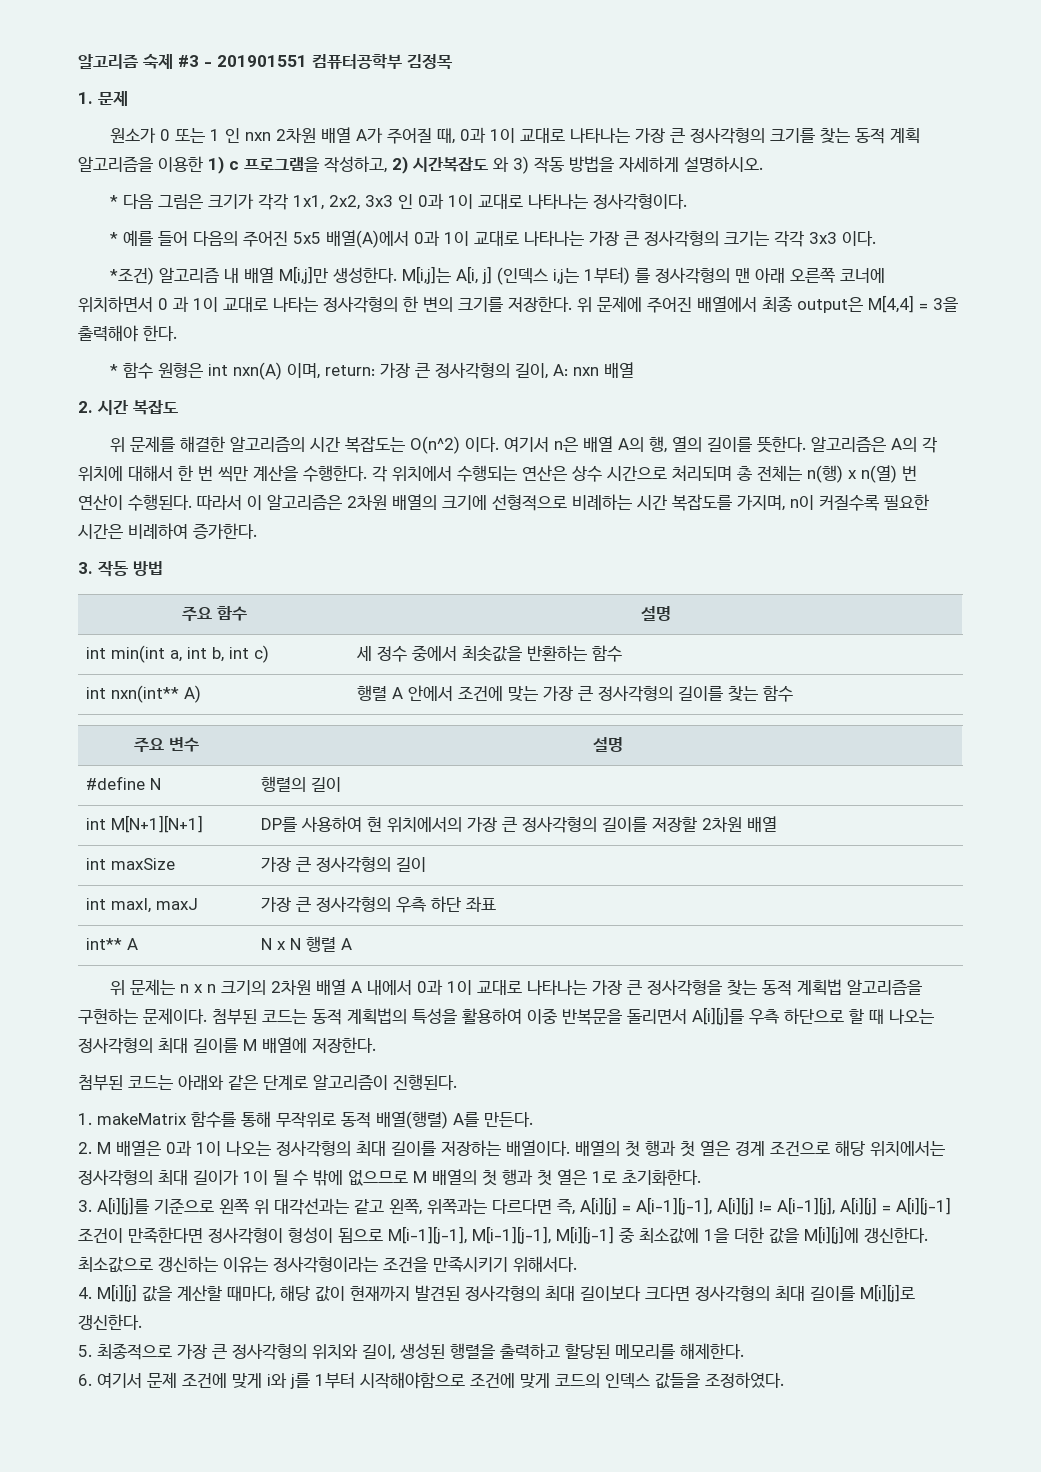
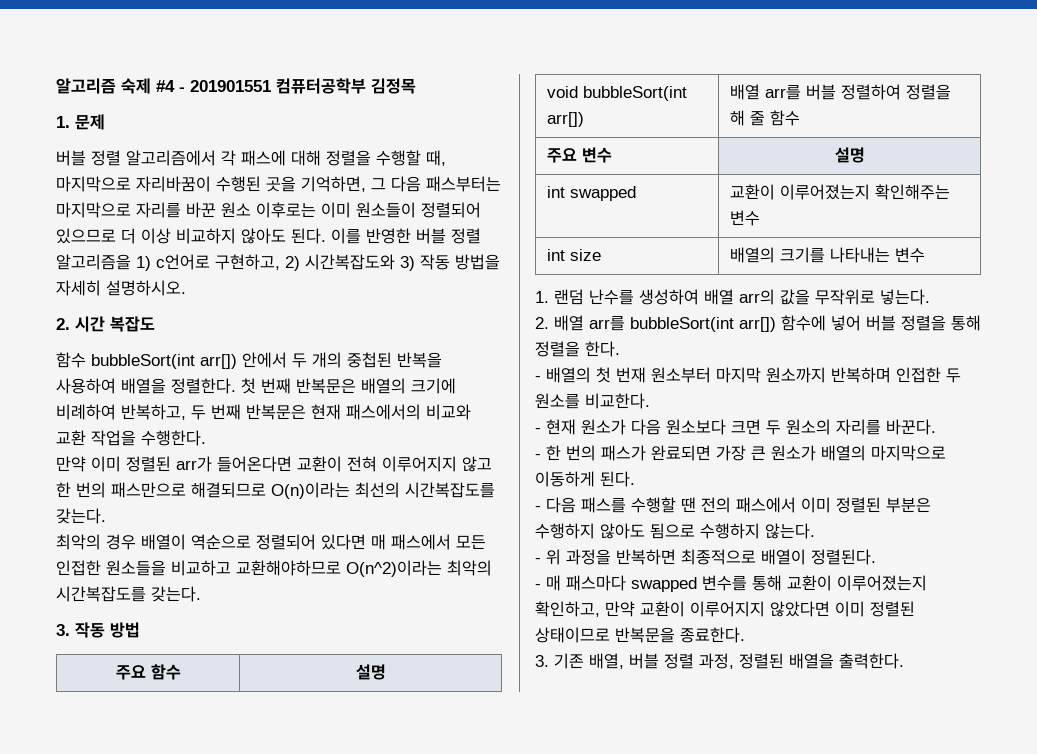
- 알고리즘 숙제 #3 - 201901551 컴퓨터공학부 김정목
+ 알고리즘 숙제 #4 - 201901551 컴퓨터공학부 김정목
- 원소가 0 또는 1 인 nxn 2차원 배열 A가 주어질 때, 0과 1이 교대로 나타나는 가장 큰 정사각형의 크기를 찾는 동적 계획 알고리즘을 이용한 1) c 프로그램을 작성하고, 2) 시간복잡도 와 3) 작동 방법을 자세하게 설명하시오.
+ 버블 정렬 알고리즘에서 각 패스에 대해 정렬을 수행할 때, 마지막으로 자리바꿈이 수행된 곳을 기억하면, 그 다음 패스부터는 마지막으로 자리를 바꾼 원소 이후로는 이미 원소들이 정렬되어 있으므로 더 이상 비교하지 않아도 된다. 이를 반영한 버블 정렬 알고리즘을 1) c언어로 구현하고, 2) 시간복잡도와 3) 작동 방법을 자세히 설명하시오.
- * 다음 그림은 크기가 각각 1x1, 2x2, 3x3 인 0과 1이 교대로 나타나는 정사각형이다.
- * 예를 들어 다음의 주어진 5x5 배열(A)에서 0과 1이 교대로 나타나는 가장 큰 정사각형의 크기는 각각 3x3 이다.
- *조건) 알고리즘 내 배열 M[i,j]만 생성한다. M[i,j]는 A[i, j] (인덱스 i,j는 1부터) 를 정사각형의 맨 아래 오른쪽 코너에 위치하면서 0 과 1이 교대로 나타는 정사각형의 한 변의 크기를 저장한다. 위 문제에 주어진 배열에서 최종 output은 M[4,4] = 3을 출력해야 한다.
- * 함수 원형은 int nxn(A) 이며, return: 가장 큰 정사각형의 길이, A: nxn 배열
  2. 시간 복잡도
- 위 문제를 해결한 알고리즘의 시간 복잡도는 O(n^2) 이다. 여기서 n은 배열 A의 행, 열의 길이를 뜻한다. 알고리즘은 A의 각 위치에 대해서 한 번 씩만 계산을 수행한다. 각 위치에서 수행되는 연산은 상수 시간으로 처리되며 총 전체는 n(행) x n(열) 번 연산이 수행된다. 따라서 이 알고리즘은 2차원 배열의 크기에 선형적으로 비례하는 시간 복잡도를 가지며, n이 커질수록 필요한 시간은 비례하여 증가한다.
+ 함수 bubbleSort(int arr[]) 안에서 두 개의 중첩된 반복을 사용하여 배열을 정렬한다. 첫 번째 반복문은 배열의 크기에 비례하여 반복하고, 두 번째 반복문은 현재 패스에서의 비교와 교환 작업을 수행한다.
+ 만약 이미 정렬된 arr가 들어온다면 교환이 전혀 이루어지지 않고 한 번의 패스만으로 해결되므로 O(n)이라는 최선의 시간복잡도를 갖는다.
+ 최악의 경우 배열이 역순으로 정렬되어 있다면 매 패스에서 모든 인접한 원소들을 비교하고 교환해야하므로 O(n^2)이라는 최악의 시간복잡도를 갖는다.
- int min(int a, int b, int c) | 세 정수 중에서 최솟값을 반환하는 함수
- int nxn(int** A) | 행렬 A 안에서 조건에 맞는 가장 큰 정사각형의 길이를 찾는 함수
+ void bubbleSort(int arr[]) | 배열 arr를 버블 정렬하여 정렬을 해 줄 함수
  주요 변수 | 설명
- #define N | 행렬의 길이
- int M[N+1][N+1] | DP를 사용하여 현 위치에서의 가장 큰 정사각형의 길이를 저장할 2차원 배열
- int maxSize | 가장 큰 정사각형의 길이
- int maxI, maxJ | 가장 큰 정사각형의 우측 하단 좌표
- int** A | N x N 행렬 A
- 위 문제는 n x n 크기의 2차원 배열 A 내에서 0과 1이 교대로 나타나는 가장 큰 정사각형을 찾는 동적 계획법 알고리즘을 구현하는 문제이다. 첨부된 코드는 동적 계획법의 특성을 활용하여 이중 반복문을 돌리면서 A[i][j]를 우측 하단으로 할 때 나오는 정사각형의 최대 길이를 M 배열에 저장한다.
- 첨부된 코드는 아래와 같은 단계로 알고리즘이 진행된다.
- 1. makeMatrix 함수를 통해 무작위로 동적 배열(행렬) A를 만든다.
- 2. M 배열은 0과 1이 나오는 정사각형의 최대 길이를 저장하는 배열이다. 배열의 첫 행과 첫 열은 경계 조건으로 해당 위치에서는 정사각형의 최대 길이가 1이 될 수 밖에 없으므로 M 배열의 첫 행과 첫 열은 1로 초기화한다.
- 3. A[i][j]를 기준으로 왼쪽 위 대각선과는 같고 왼쪽, 위쪽과는 다르다면 즉, A[i][j] = A[i-1][j-1], A[i][j] != A[i-1][j], A[i][j] = A[i][j-1] 조건이 만족한다면 정사각형이 형성이 됨으로 M[i-1][j-1], M[i-1][j-1], M[i][j-1] 중 최소값에 1을 더한 값을 M[i][j]에 갱신한다. 최소값으로 갱신하는 이유는 정사각형이라는 조건을 만족시키기 위해서다.
- 4. M[i][j] 값을 계산할 때마다, 해당 값이 현재까지 발견된 정사각형의 최대 길이보다 크다면 정사각형의 최대 길이를 M[i][j]로 갱신한다.
- 5. 최종적으로 가장 큰 정사각형의 위치와 길이, 생성된 행렬을 출력하고 할당된 메모리를 해제한다.
- 6. 여기서 문제 조건에 맞게 i와 j를 1부터 시작해야함으로 조건에 맞게 코드의 인덱스 값들을 조정하였다.
+ int swapped | 교환이 이루어졌는지 확인해주는 변수
+ int size | 배열의 크기를 나타내는 변수
+ 1. 랜덤 난수를 생성하여 배열 arr의 값을 무작위로 넣는다.
+ 2. 배열 arr를 bubbleSort(int arr[]) 함수에 넣어 버블 정렬을 통해 정렬을 한다.
+ - 배열의 첫 번재 원소부터 마지막 원소까지 반복하며 인접한 두 원소를 비교한다.
+ - 현재 원소가 다음 원소보다 크면 두 원소의 자리를 바꾼다.
+ - 한 번의 패스가 완료되면 가장 큰 원소가 배열의 마지막으로 이동하게 된다.
+ - 다음 패스를 수행할 땐 전의 패스에서 이미 정렬된 부분은 수행하지 않아도 됨으로 수행하지 않는다.
+ - 위 과정을 반복하면 최종적으로 배열이 정렬된다.
+ - 매 패스마다 swapped 변수를 통해 교환이 이루어졌는지 확인하고, 만약 교환이 이루어지지 않았다면 이미 정렬된 상태이므로 반복문을 종료한다.
+ 3. 기존 배열, 버블 정렬 과정, 정렬된 배열을 출력한다.

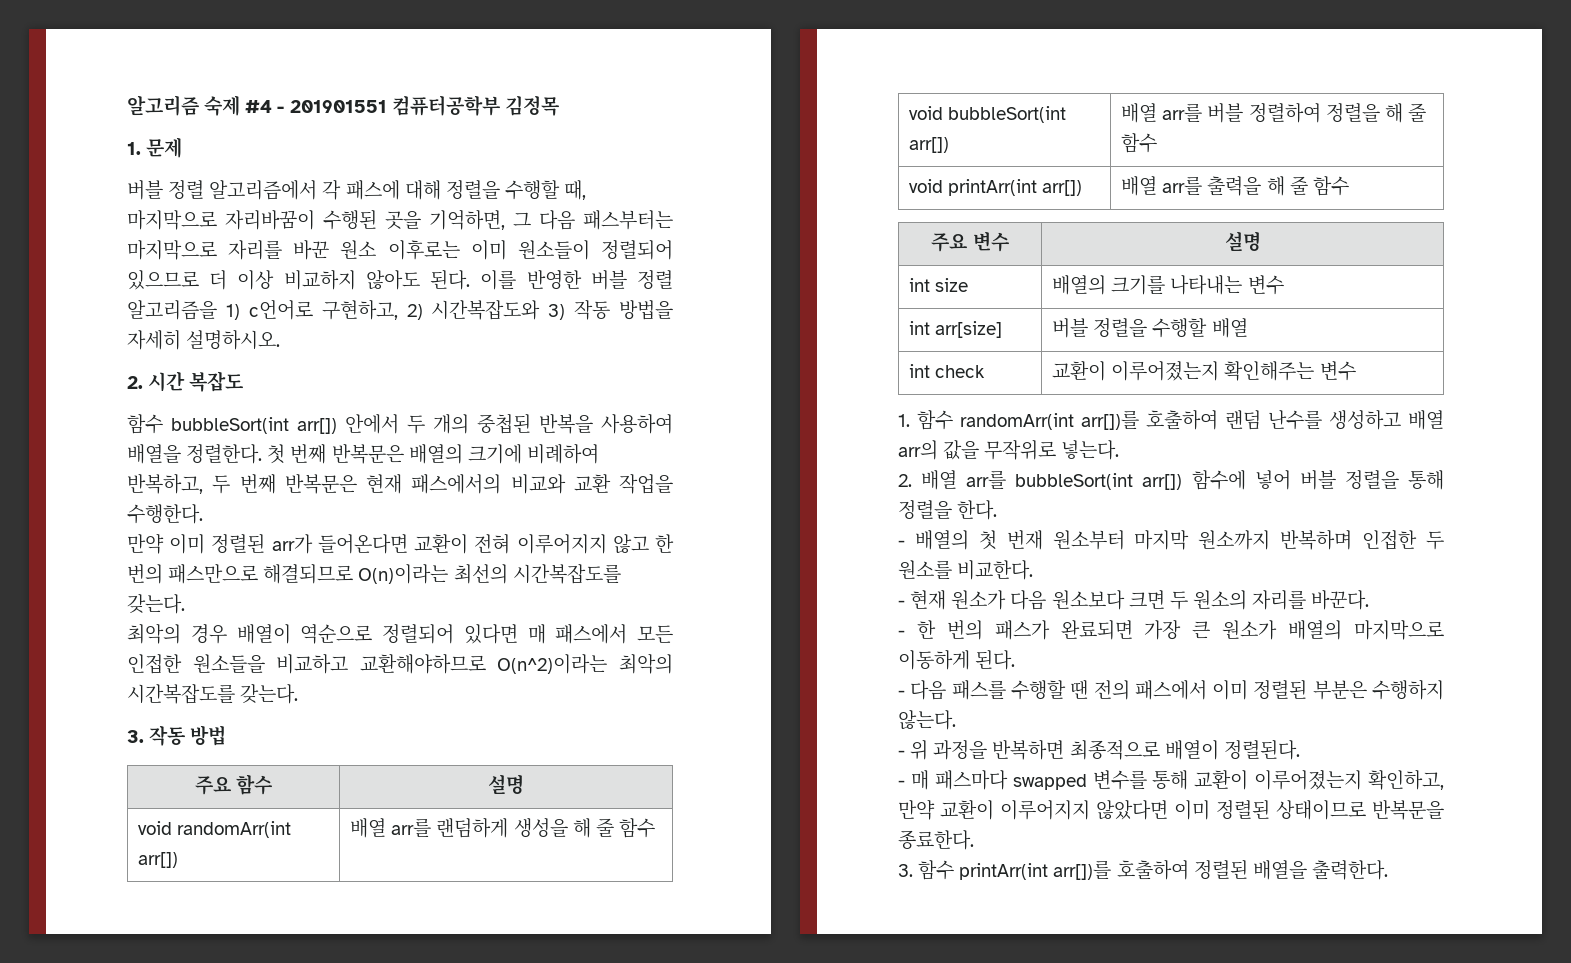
+ void randomArr(int arr[]) | 배열 arr를 랜덤하게 생성을 해 줄 함수
+ void printArr(int arr[]) | 배열 arr를 출력을 해 줄 함수
  주요 변수 | 설명
- int swapped | 교환이 이루어졌는지 확인해주는 변수
- 1. 랜덤 난수를 생성하여 배열 arr의 값을 무작위로 넣는다.
+ int arr[size] | 버블 정렬을 수행할 배열
+ int check | 교환이 이루어졌는지 확인해주는 변수
+ 1. 함수 randomArr(int arr[])를 호출하여 랜덤 난수를 생성하고 배열 arr의 값을 무작위로 넣는다.
- - 다음 패스를 수행할 땐 전의 패스에서 이미 정렬된 부분은 수행하지 않아도 됨으로 수행하지 않는다.
+ - 다음 패스를 수행할 땐 전의 패스에서 이미 정렬된 부분은 수행하지 않는다.
- 3. 기존 배열, 버블 정렬 과정, 정렬된 배열을 출력한다.
+ 3. 함수 printArr(int arr[])를 호출하여 정렬된 배열을 출력한다.

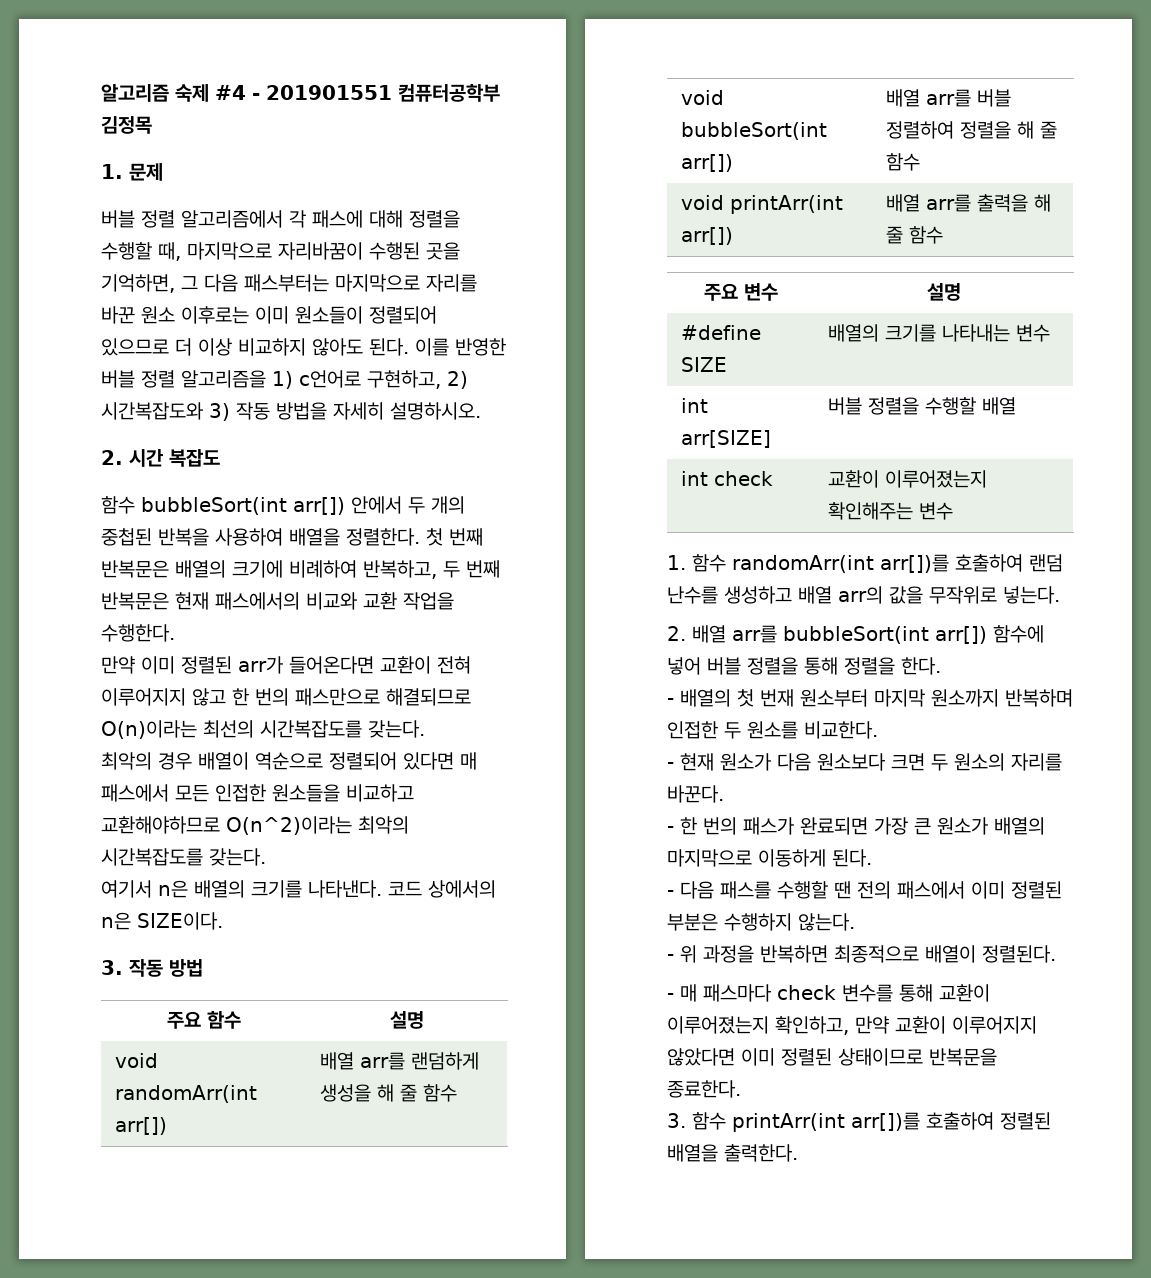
+ 여기서 n은 배열의 크기를 나타낸다. 코드 상에서의 n은 SIZE이다.
- int size | 배열의 크기를 나타내는 변수
+ #define SIZE | 배열의 크기를 나타내는 변수
- int arr[size] | 버블 정렬을 수행할 배열
+ int arr[SIZE] | 버블 정렬을 수행할 배열
- - 매 패스마다 swapped 변수를 통해 교환이 이루어졌는지 확인하고, 만약 교환이 이루어지지 않았다면 이미 정렬된 상태이므로 반복문을 종료한다.
+ - 매 패스마다 check 변수를 통해 교환이 이루어졌는지 확인하고, 만약 교환이 이루어지지 않았다면 이미 정렬된 상태이므로 반복문을 종료한다.

